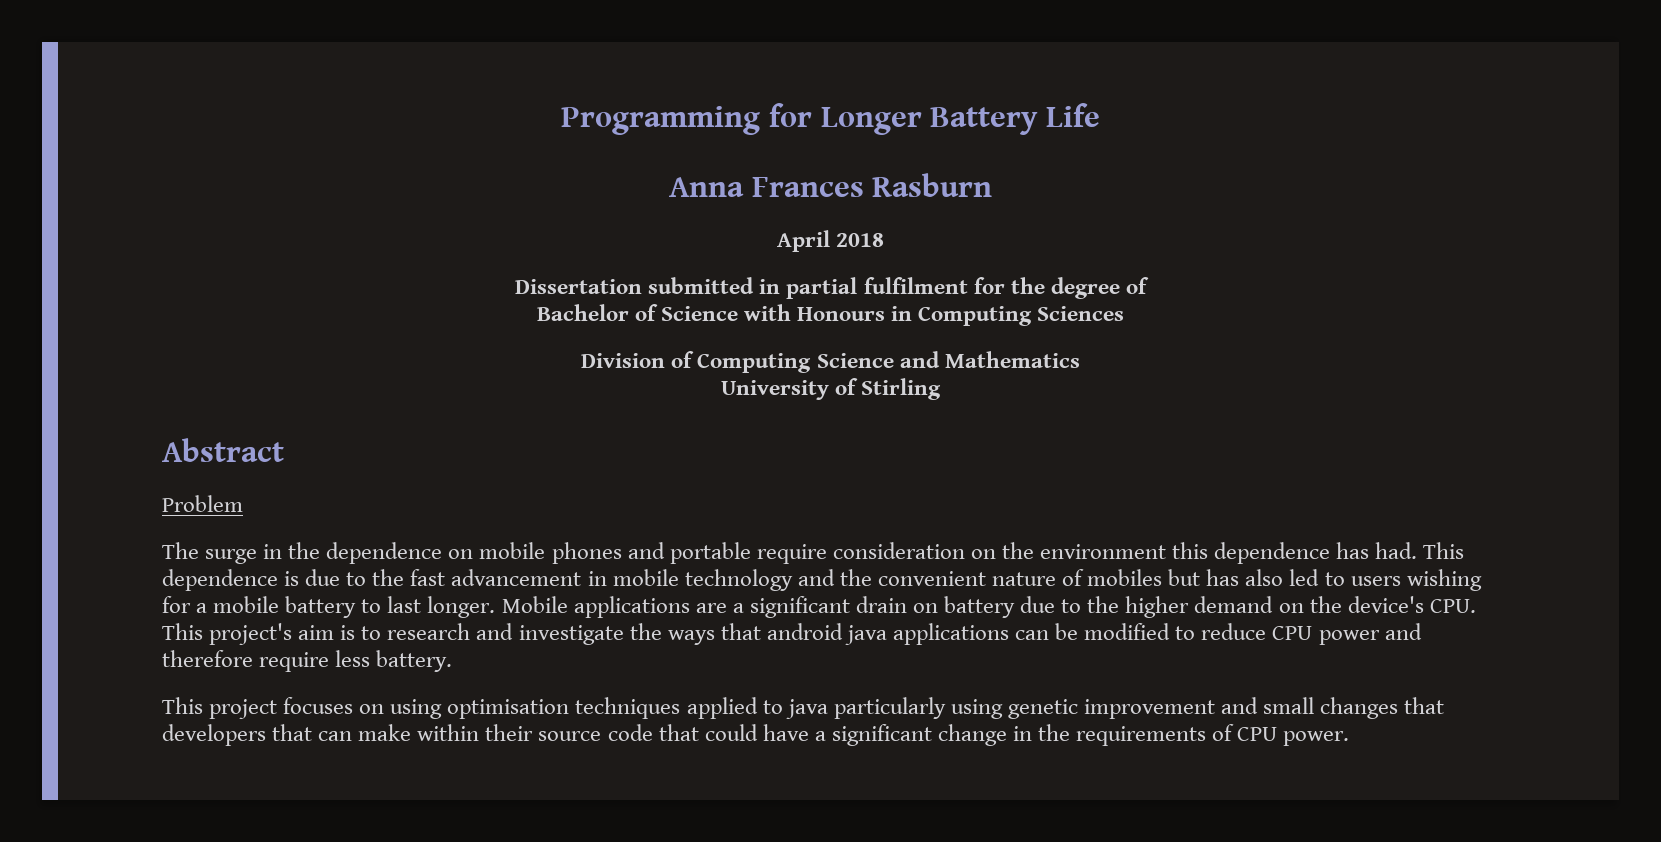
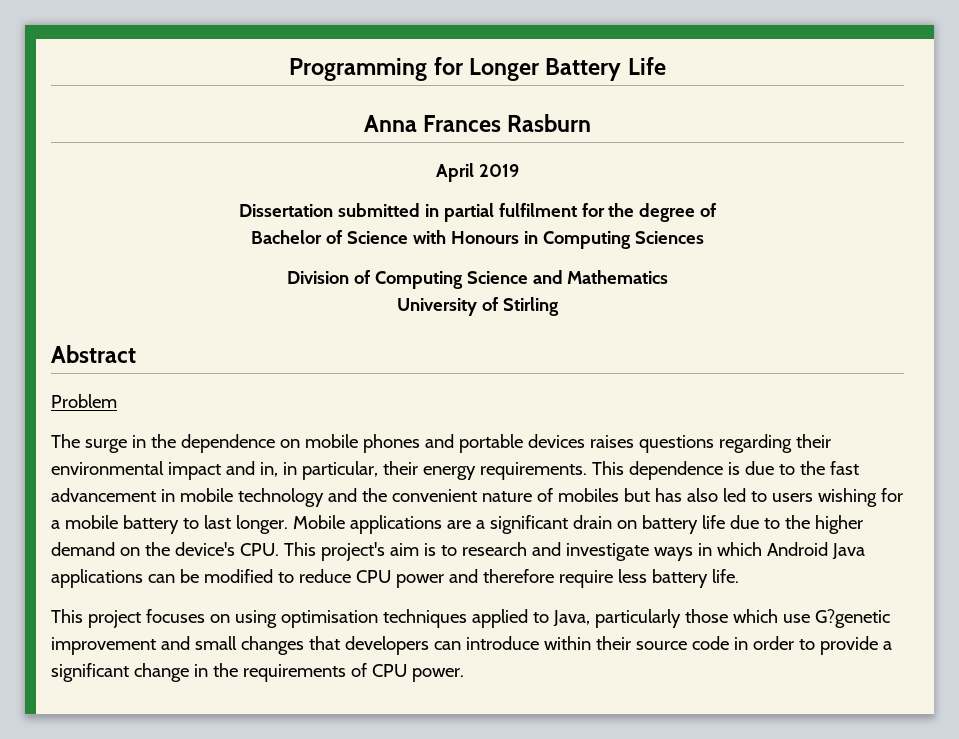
- April 2018
+ April 2019
- The surge in the dependence on mobile phones and portable require consideration on the environment this dependence has had.
+ The surge in the dependence on mobile phones and portable devices raises questions regarding their environmental impact and in, in particular, their energy requirements.
- Mobile applications are a significant drain on battery due to the higher demand on the device's CPU. This project's aim is to research and investigate the ways that android java applications can be modified to reduce CPU power and therefore require less battery.
+ Mobile applications are a significant drain on battery life due to the higher demand on the device's CPU. This project's aim is to research and investigate ways in which Android Java applications can be modified to reduce CPU power and therefore require less battery life.
- This project focuses on using optimisation techniques applied to java particularly using genetic improvement and small changes that developers that can make within their source code that could have a significant change in the requirements of CPU power.
+ This project focuses on using optimisation techniques applied to Java, particularly those which use G?genetic improvement and small changes that developers can introduce within their source code in order to provide a significant change in the requirements of CPU power.

